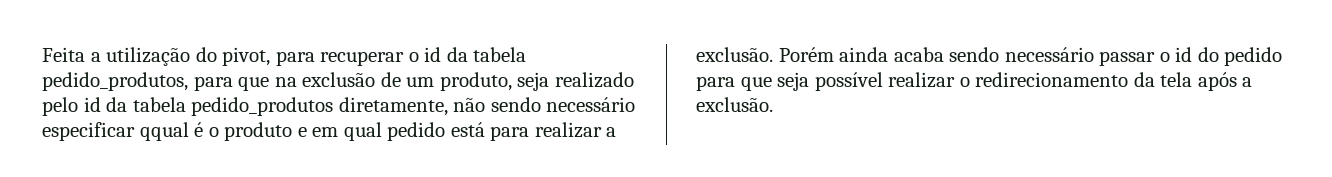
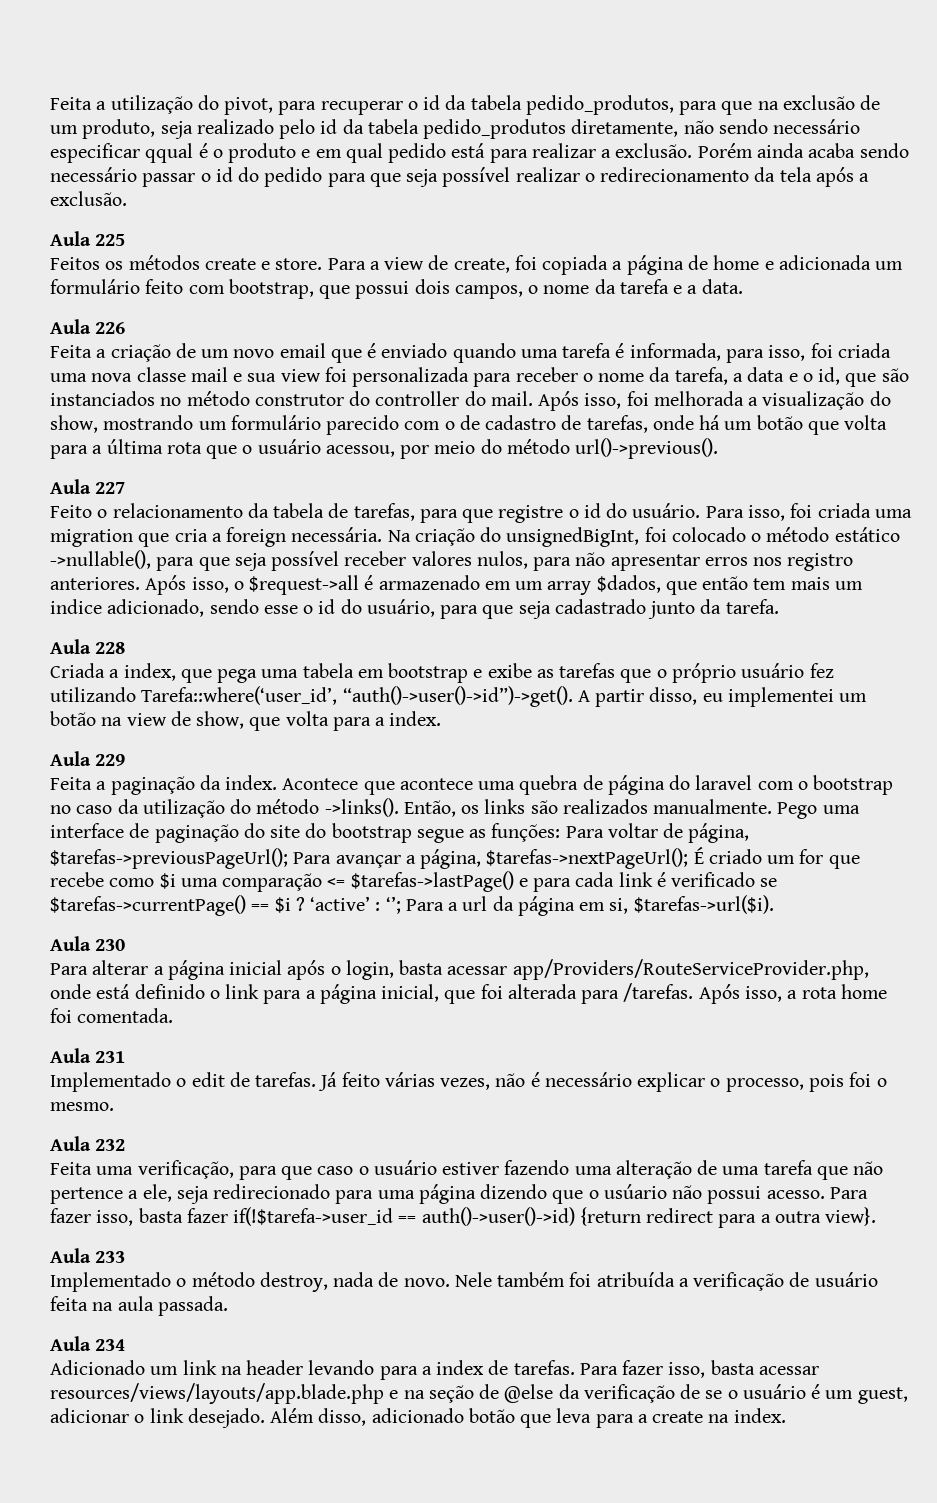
+ Aula 225
+ Feitos os métodos create e store. Para a view de create, foi copiada a página de home e adicionada um formulário feito com bootstrap, que possui dois campos, o nome da tarefa e a data.
+ Aula 226
+ Feita a criação de um novo email que é enviado quando uma tarefa é informada, para isso, foi criada uma nova classe mail e sua view foi personalizada para receber o nome da tarefa, a data e o id, que são instanciados no método construtor do controller do mail. Após isso, foi melhorada a visualização do show, mostrando um formulário parecido com o de cadastro de tarefas, onde há um botão que volta para a última rota que o usuário acessou, por meio do método url()->previous().
+ Aula 227
+ Feito o relacionamento da tabela de tarefas, para que registre o id do usuário. Para isso, foi criada uma migration que cria a foreign necessária. Na criação do unsignedBigInt, foi colocado o método estático ->nullable(), para que seja possível receber valores nulos, para não apresentar erros nos registro anteriores. Após isso, o $request->all é armazenado em um array $dados, que então tem mais um indice adicionado, sendo esse o id do usuário, para que seja cadastrado junto da tarefa.
+ Aula 228
+ Criada a index, que pega uma tabela em bootstrap e exibe as tarefas que o próprio usuário fez utilizando Tarefa::where(‘user_id’, “auth()->user()->id”)->get(). A partir disso, eu implementei um botão na view de show, que volta para a index.
+ Aula 229
+ Feita a paginação da index. Acontece que acontece uma quebra de página do laravel com o bootstrap no caso da utilização do método ->links(). Então, os links são realizados manualmente. Pego uma interface de paginação do site do bootstrap segue as funções: Para voltar de página, $tarefas->previousPageUrl(); Para avançar a página, $tarefas->nextPageUrl(); É criado um for que recebe como $i uma comparação <= $tarefas->lastPage() e para cada link é verificado se $tarefas->currentPage() == $i ? ‘active’ : ‘’; Para a url da página em si, $tarefas->url($i).
+ Aula 230
+ Para alterar a página inicial após o login, basta acessar app/Providers/RouteServiceProvider.php, onde está definido o link para a página inicial, que foi alterada para /tarefas. Após isso, a rota home foi comentada.
+ Aula 231
+ Implementado o edit de tarefas. Já feito várias vezes, não é necessário explicar o processo, pois foi o mesmo.
+ Aula 232
+ Feita uma verificação, para que caso o usuário estiver fazendo uma alteração de uma tarefa que não pertence a ele, seja redirecionado para uma página dizendo que o usúario não possui acesso. Para fazer isso, basta fazer if(!$tarefa->user_id == auth()->user()->id) {return redirect para a outra view}.
+ Aula 233
+ Implementado o método destroy, nada de novo. Nele também foi atribuída a verificação de usuário feita na aula passada.
+ Aula 234
+ Adicionado um link na header levando para a index de tarefas. Para fazer isso, basta acessar resources/views/layouts/app.blade.php e na seção de @else da verificação de se o usuário é um guest, adicionar o link desejado. Além disso, adicionado botão que leva para a create na index.

